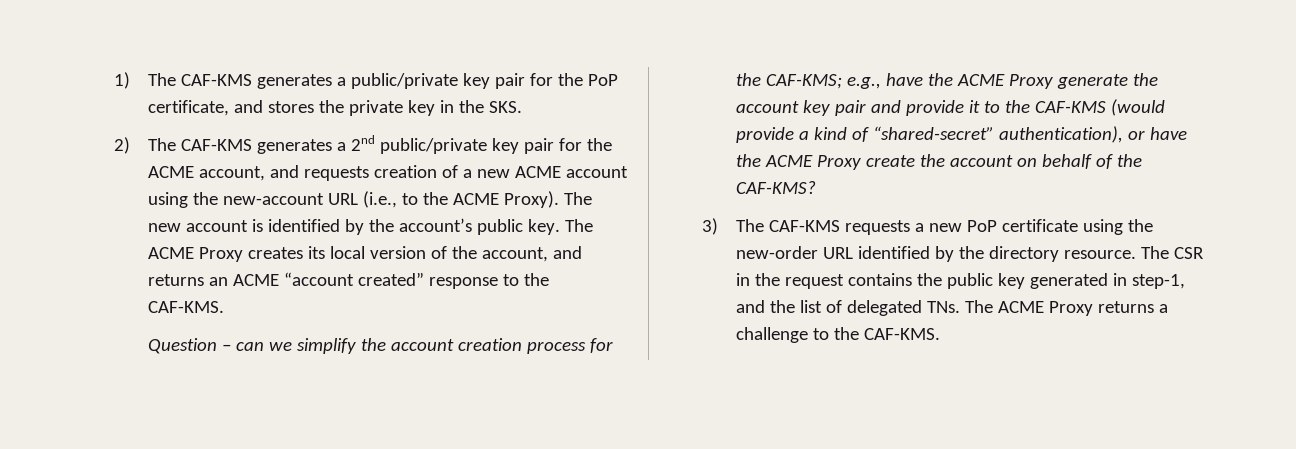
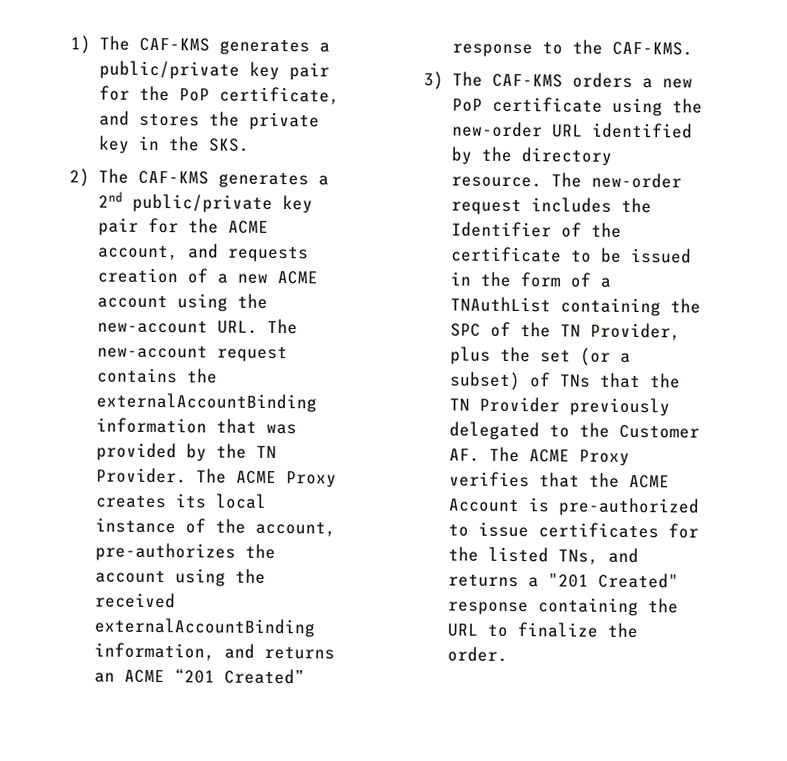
- 2) The CAF-KMS generates a 2nd public/private key pair for the ACME account, and requests creation of a new ACME account using the new-account URL (i.e., to the ACME Proxy). The new account is identified by the account’s public key.
+ 2) The CAF-KMS generates a 2nd public/private key pair for the ACME account, and requests creation of a new ACME account using the new-account URL. The new-account request contains the externalAccountBinding information that was provided by the TN Provider.
- The ACME Proxy creates its local version of the account, and returns an ACME “account created” response to the CAF-KMS.
+ The ACME Proxy creates its local instance of the account, pre-authorizes the account using the received externalAccountBinding information, and returns an ACME “201 Created” response to the CAF-KMS.
- Question – can we simplify the account creation process for the CAF-KMS; e.g., have the ACME Proxy generate the account key pair and provide it to the CAF-KMS (would provide a kind of “shared-secret” authentication), or have the ACME Proxy create the account on behalf of the CAF-KMS?
- 3) The CAF-KMS requests a new PoP certificate using the new-order URL identified by the directory resource.
+ 3) The CAF-KMS orders a new PoP certificate using the new-order URL identified by the directory resource.
- The CSR in the request contains the public key generated in step-1, and the list of delegated TNs. The ACME Proxy returns a challenge to the CAF-KMS.
+ The new-order request includes the Identifier of the certificate to be issued in the form of a TNAuthList containing the SPC of the TN Provider, plus the set (or a subset) of TNs that the TN Provider previously delegated to the Customer AF. The ACME Proxy verifies that the ACME Account is pre-authorized to issue certificates for the listed TNs, and returns a "201 Created" response containing the URL to finalize the order.

